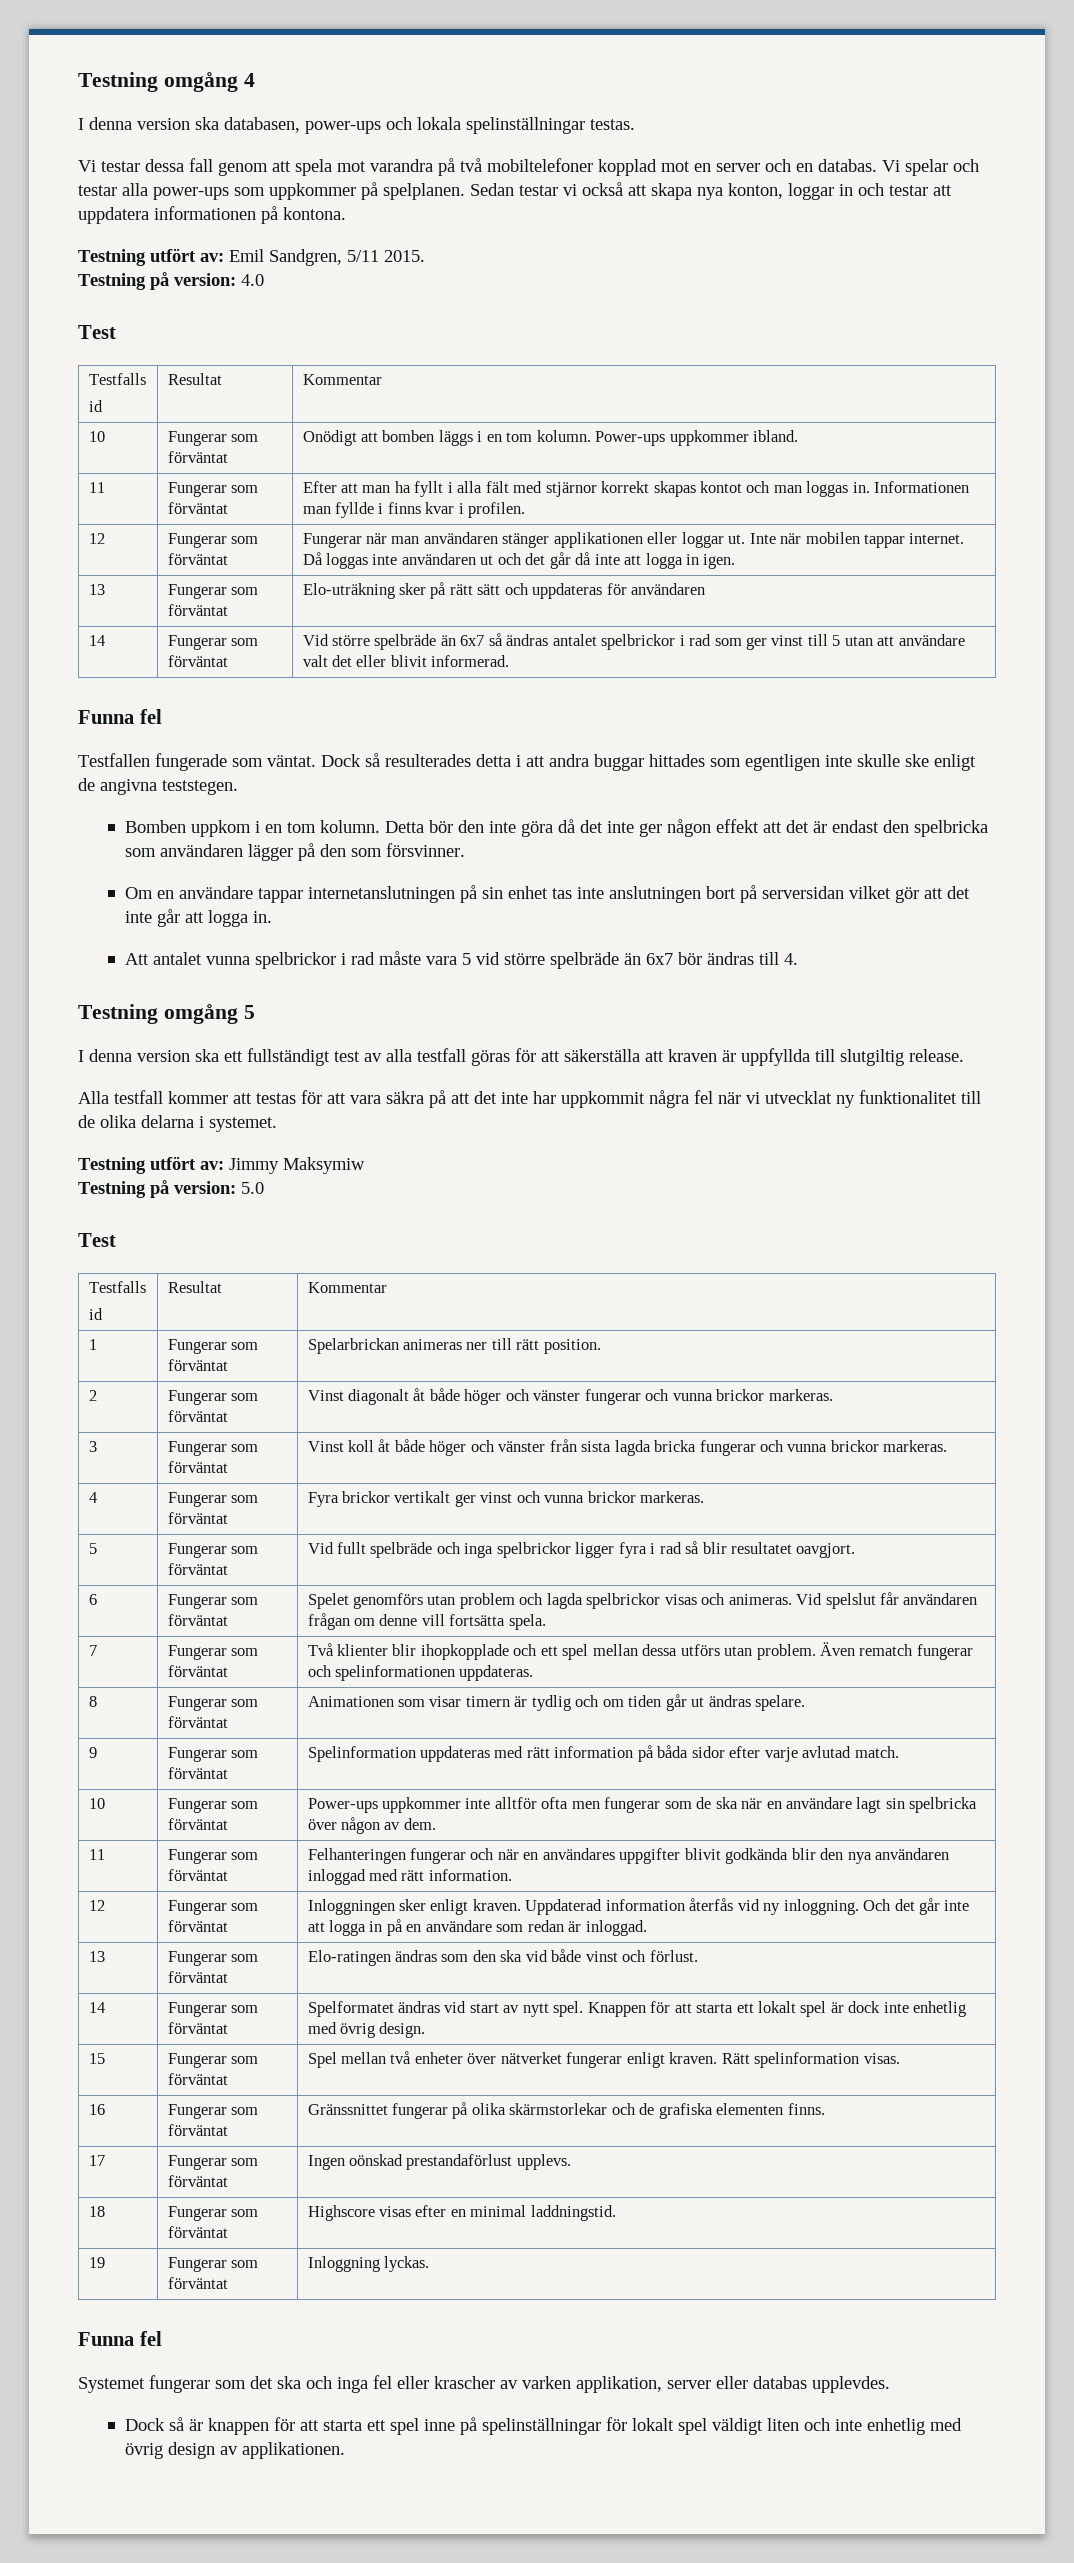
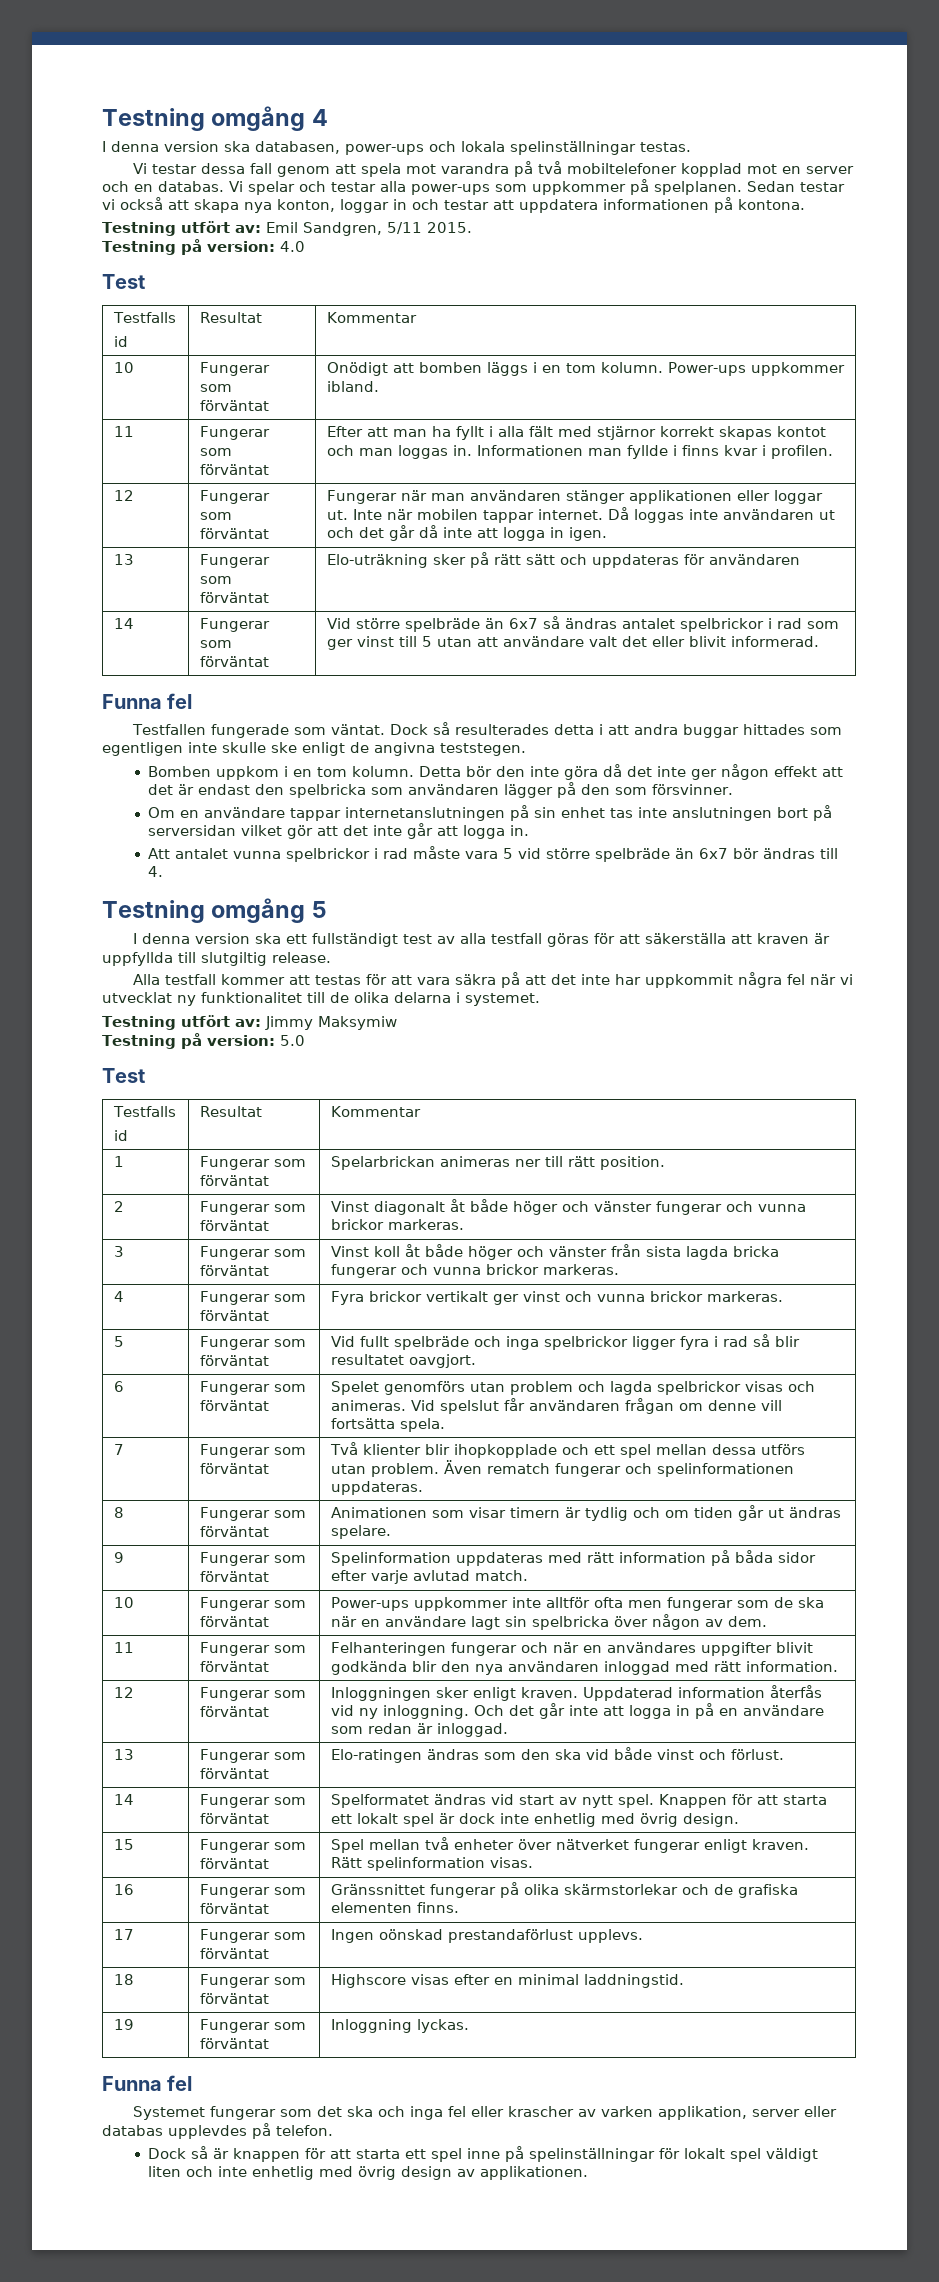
- Systemet fungerar som det ska och inga fel eller krascher av varken applikation, server eller databas upplevdes.
+ Systemet fungerar som det ska och inga fel eller krascher av varken applikation, server eller databas upplevdes på telefon.

